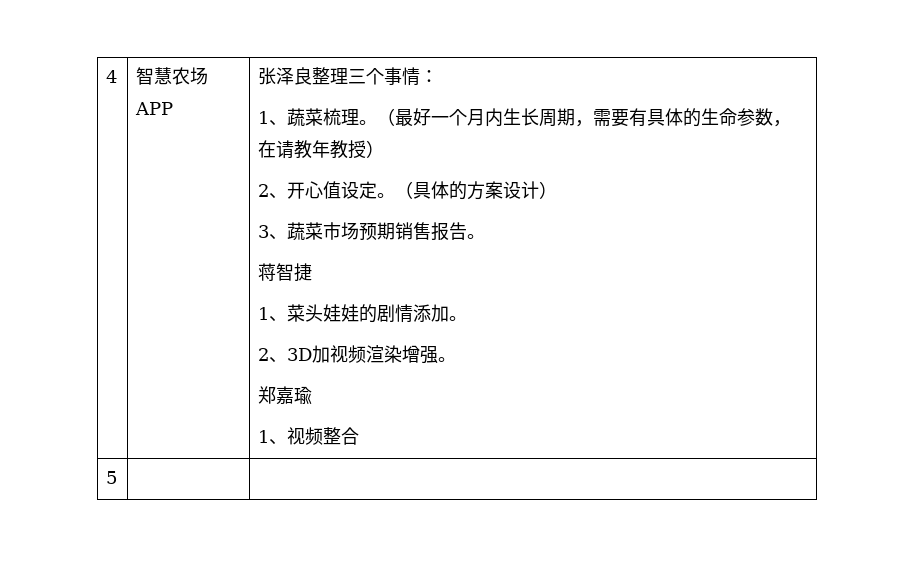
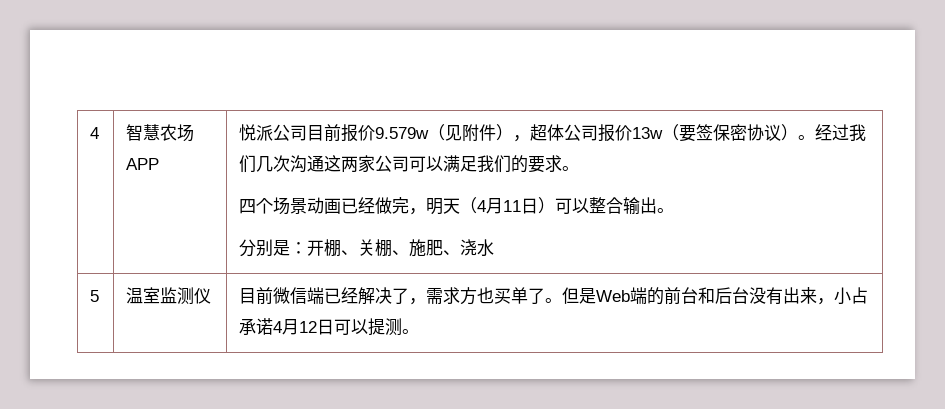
- 张泽良整理三个事情：
- 1、蔬菜梳理。（最好一个月内生长周期，需要有具体的生命参数，在请教年教授）
- 2、开心值设定。（具体的方案设计）
- 3、蔬菜市场预期销售报告。
- 蒋智捷
- 1、菜头娃娃的剧情添加。
- 2、3D加视频渲染增强。
- 郑嘉瑜
- 1、视频整合
- 5 | |
+ 悦派公司目前报价9.579w（见附件），超体公司报价13w（要签保密协议）。经过我们几次沟通这两家公司可以满足我们的要求。
+ 四个场景动画已经做完，明天（4月11日）可以整合输出。
+ 分别是：开棚、关棚、施肥、浇水
+ 5 | 温室监测仪 | 目前微信端已经解决了，需求方也买单了。但是Web端的前台和后台没有出来，小占承诺4月12日可以提测。

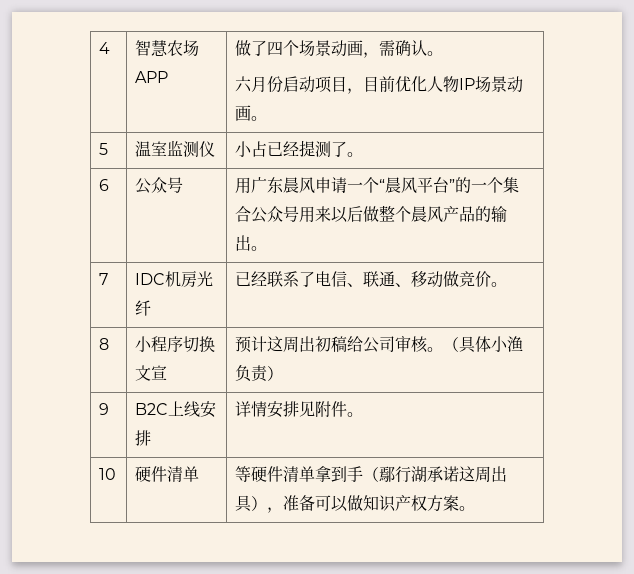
- 悦派公司目前报价9.579w（见附件），超体公司报价13w（要签保密协议）。经过我们几次沟通这两家公司可以满足我们的要求。
- 四个场景动画已经做完，明天（4月11日）可以整合输出。
- 分别是：开棚、关棚、施肥、浇水
- 5 | 温室监测仪 | 目前微信端已经解决了，需求方也买单了。但是Web端的前台和后台没有出来，小占承诺4月12日可以提测。
+ 做了四个场景动画，需确认。
+ 六月份启动项目，目前优化人物IP场景动画。
+ 5 | 温室监测仪 | 小占已经提测了。
+ 6 | 公众号 | 用广东晨风申请一个“晨风平台”的一个集合公众号用来以后做整个晨风产品的输出。
+ 7 | IDC机房光纤 | 已经联系了电信、联通、移动做竞价。
+ 8 | 小程序切换文宣 | 预计这周出初稿给公司审核。（具体小渔负责）
+ 9 | B2C上线安排 | 详情安排见附件。
+ 10 | 硬件清单 | 等硬件清单拿到手（鄢行湖承诺这周出具），准备可以做知识产权方案。

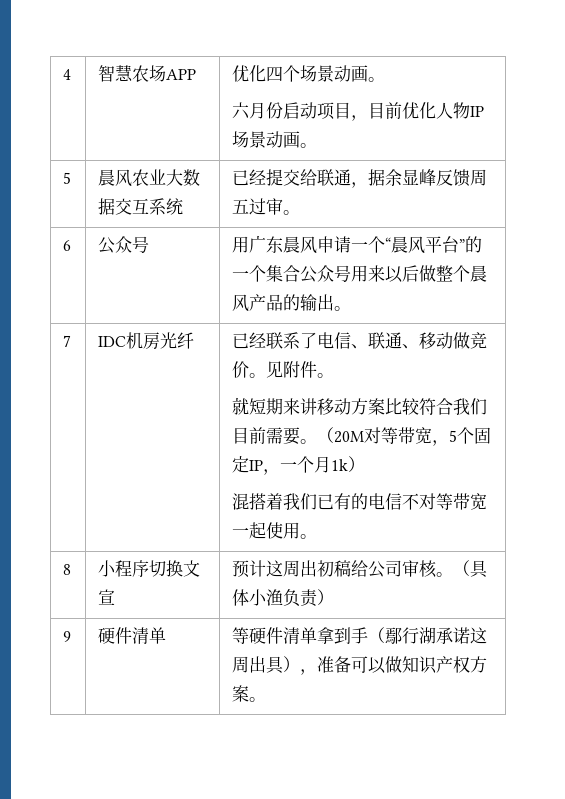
- 4 | 智慧农场APP | 做了四个场景动画，需确认。
+ 4 | 智慧农场APP | 优化四个场景动画。
- 5 | 温室监测仪 | 小占已经提测了。
+ 5 | 晨风农业大数据交互系统 | 已经提交给联通，据余显峰反馈周五过审。
+ 见附件。
+ 就短期来讲移动方案比较符合我们目前需要。（20M对等带宽，5个固定IP，一个月1k）
+ 混搭着我们已有的电信不对等带宽一起使用。
- 9 | B2C上线安排 | 详情安排见附件。
- 10 | 硬件清单 | 等硬件清单拿到手（鄢行湖承诺这周出具），准备可以做知识产权方案。
+ 9 | 硬件清单 | 等硬件清单拿到手（鄢行湖承诺这周出具），准备可以做知识产权方案。

